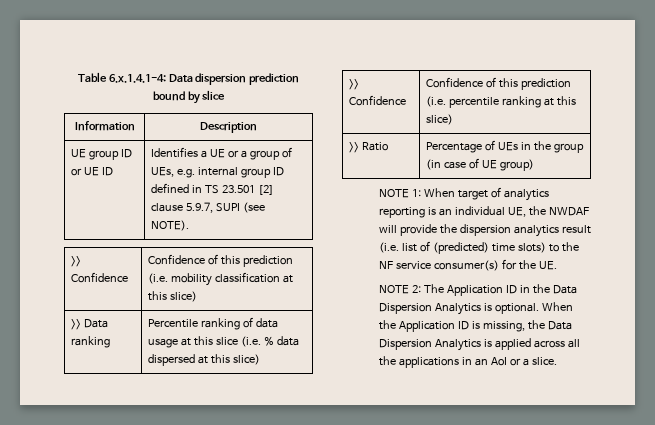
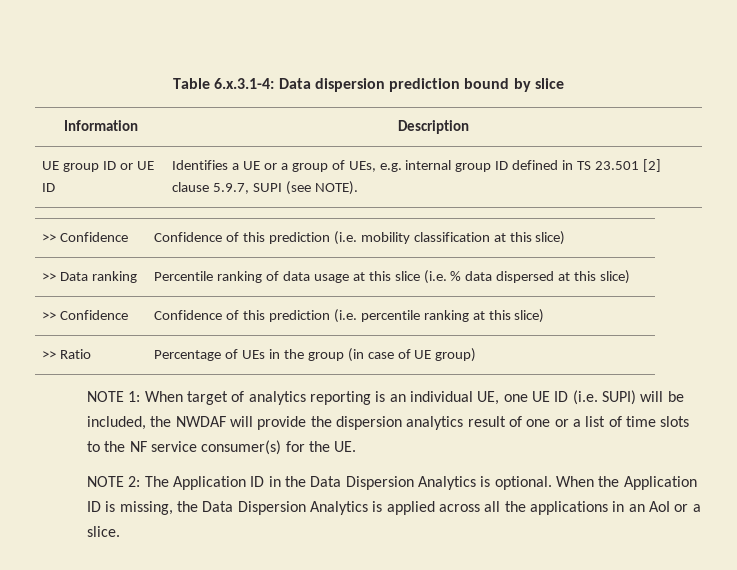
- Table 6.x.1.4.1-4: Data dispersion prediction bound by slice
+ Table 6.x.3.1-4: Data dispersion prediction bound by slice
- NOTE 1: When target of analytics reporting is an individual UE, the NWDAF will provide the dispersion analytics result (i.e. list of (predicted) time slots) to the NF service consumer(s) for the UE.
+ NOTE 1: When target of analytics reporting is an individual UE, one UE ID (i.e. SUPI) will be included, the NWDAF will provide the dispersion analytics result of one or a list of time slots to the NF service consumer(s) for the UE.

